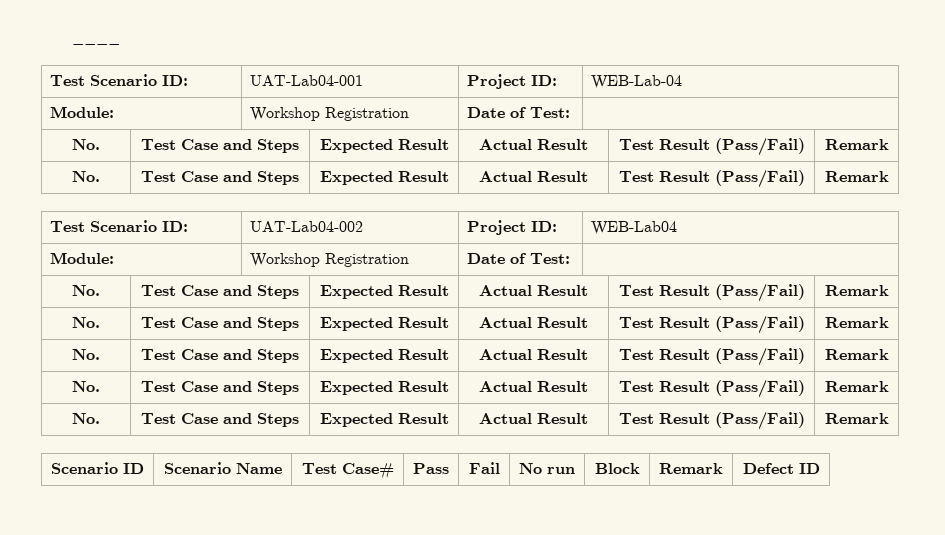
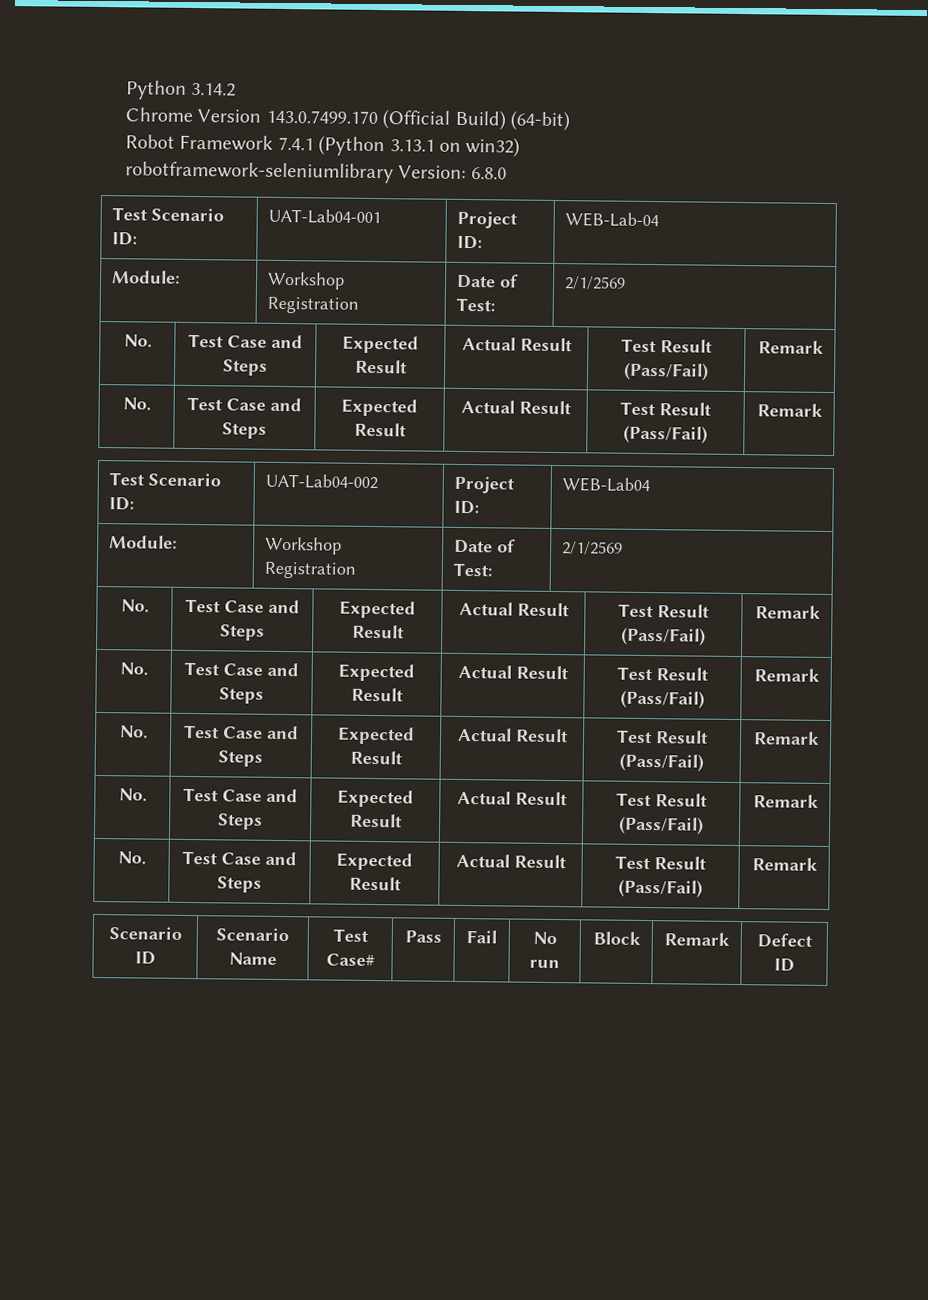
- ____
+ Python 3.14.2
+ Chrome Version 143.0.7499.170 (Official Build) (64-bit)
+ Robot Framework 7.4.1 (Python 3.13.1 on win32)
+ robotframework-seleniumlibrary Version: 6.8.0
  Test Scenario ID: | UAT-Lab04-001 | Project ID: | WEB-Lab-04
- Module: | Workshop Registration | Date of Test: |
+ Module: | Workshop Registration | Date of Test: | 2/1/2569
  Test Scenario ID: | UAT-Lab04-002 | Project ID: | WEB-Lab04
- Module: | Workshop Registration | Date of Test: |
+ Module: | Workshop Registration | Date of Test: | 2/1/2569

